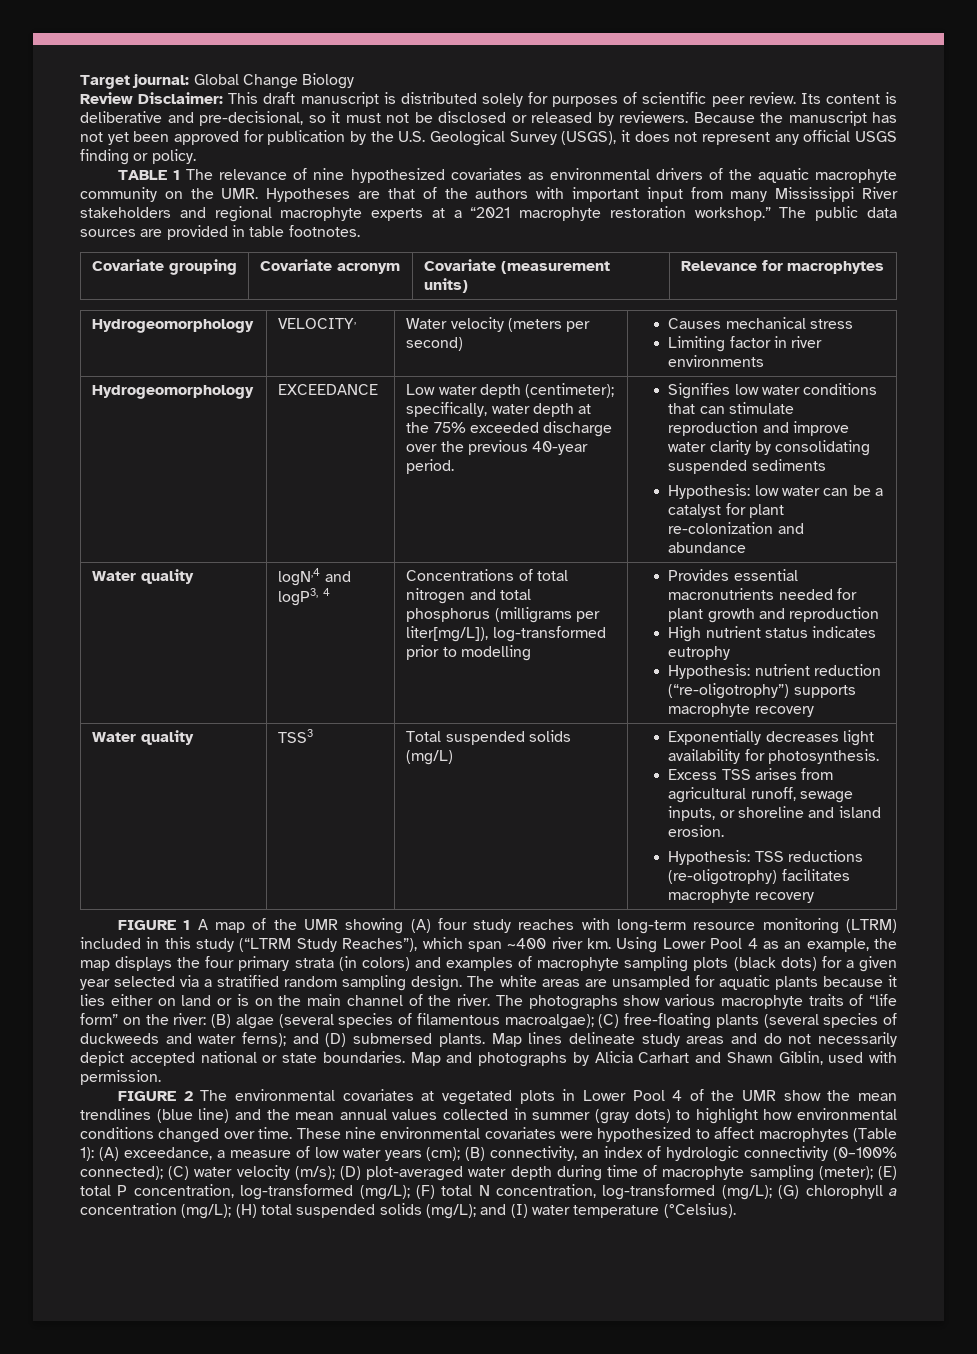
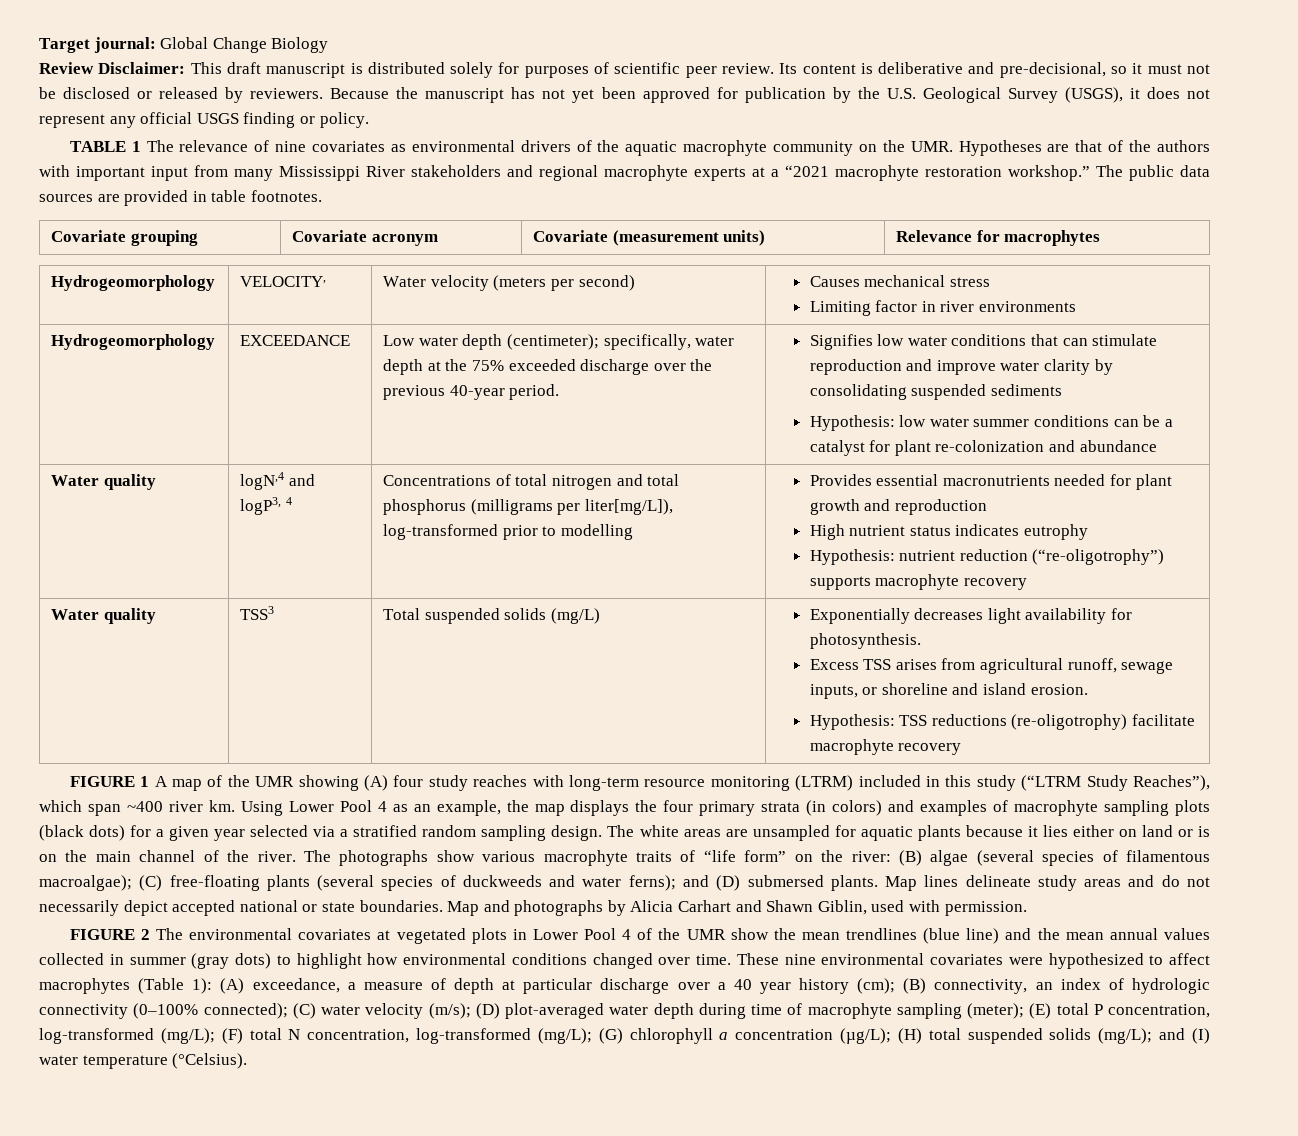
- TABLE 1 The relevance of nine hypothesized covariates as environmental drivers of the aquatic macrophyte community on the UMR. Hypotheses are that of the authors with important input from many Mississippi River stakeholders and regional macrophyte experts at a “2021 macrophyte restoration workshop.”
+ TABLE 1 The relevance of nine covariates as environmental drivers of the aquatic macrophyte community on the UMR. Hypotheses are that of the authors with important input from many Mississippi River stakeholders and regional macrophyte experts at a “2021 macrophyte restoration workshop.”
- Hypothesis: low water can be a catalyst for plant re-colonization and abundance
+ Hypothesis: low water summer conditions can be a catalyst for plant re-colonization and abundance
  Water quality | TSS3 | Total suspended solids (mg/L) | Exponentially decreases light availability for photosynthesis.
  Excess TSS arises from agricultural runoff, sewage inputs, or shoreline and island erosion.
- Hypothesis: TSS reductions (re-oligotrophy) facilitates macrophyte recovery
+ Hypothesis: TSS reductions (re-oligotrophy) facilitate macrophyte recovery
- (A) exceedance, a measure of low water years (cm);
+ (A) exceedance, a measure of depth at particular discharge over a 40 year history (cm);
- (G) chlorophyll a concentration (mg/L);
+ (G) chlorophyll a concentration (µg/L);

